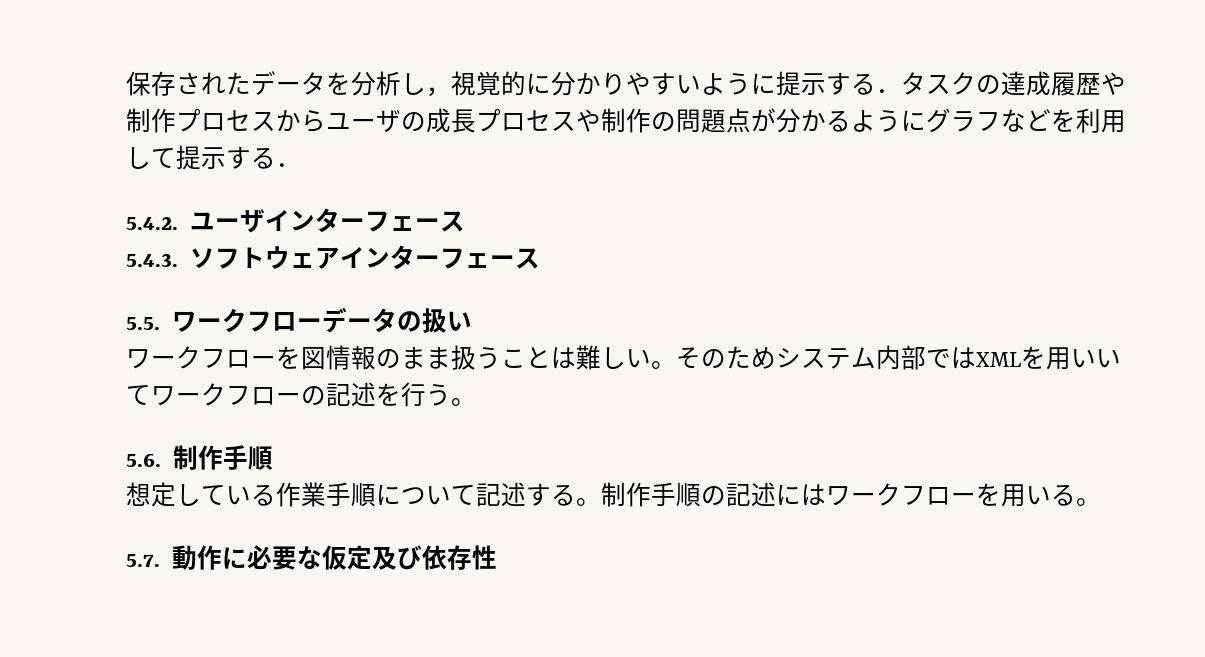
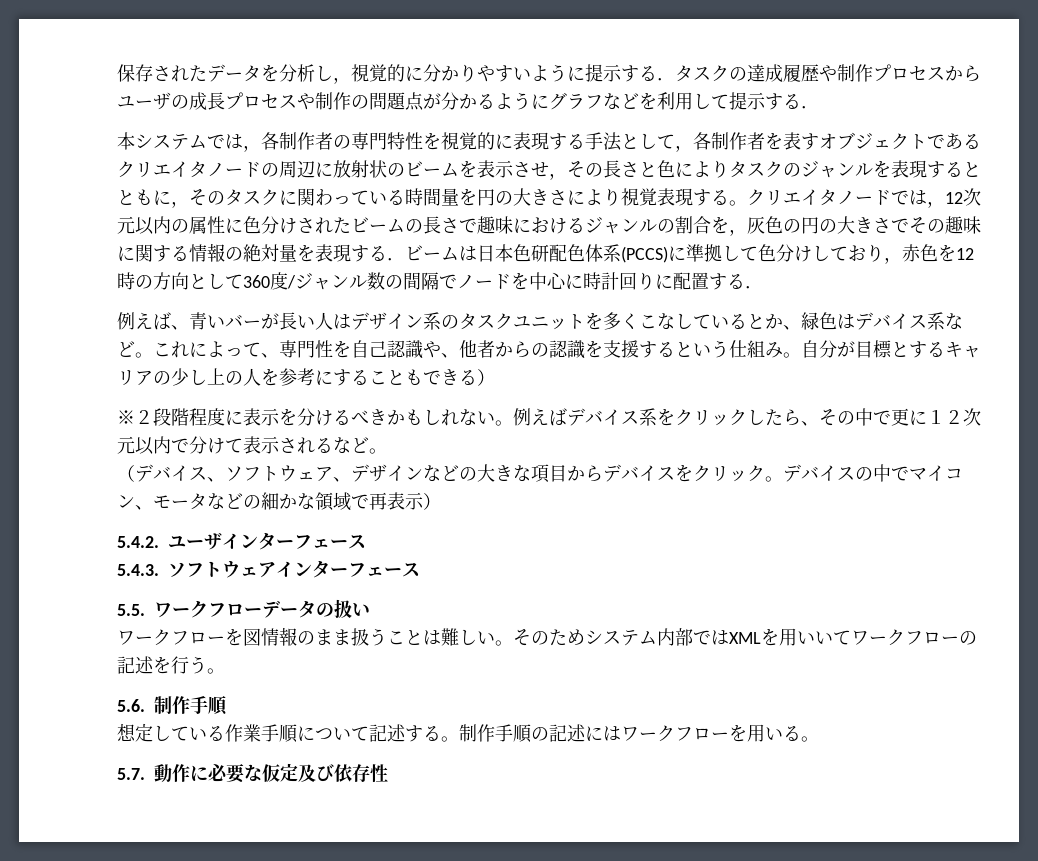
+ 本システムでは，各制作者の専門特性を視覚的に表現する手法として，各制作者を表すオブジェクトであるクリエイタノードの周辺に放射状のビームを表示させ，その長さと色によりタスクのジャンルを表現するとともに，そのタスクに関わっている時間量を円の大きさにより視覚表現する。クリエイタノードでは，12次元以内の属性に色分けされたビームの長さで趣味におけるジャンルの割合を，灰色の円の大きさでその趣味に関する情報の絶対量を表現する．ビームは日本色研配色体系(PCCS)に準拠して色分けしており，赤色を12時の方向として360度/ジャンル数の間隔でノードを中心に時計回りに配置する．
+ 例えば、青いバーが長い人はデザイン系のタスクユニットを多くこなしているとか、緑色はデバイス系など。これによって、専門性を自己認識や、他者からの認識を支援するという仕組み。自分が目標とするキャリアの少し上の人を参考にすることもできる）
+ ※２段階程度に表示を分けるべきかもしれない。例えばデバイス系をクリックしたら、その中で更に１２次元以内で分けて表示されるなど。
+ （デバイス、ソフトウェア、デザインなどの大きな項目からデバイスをクリック。デバイスの中でマイコン、モータなどの細かな領域で再表示）

